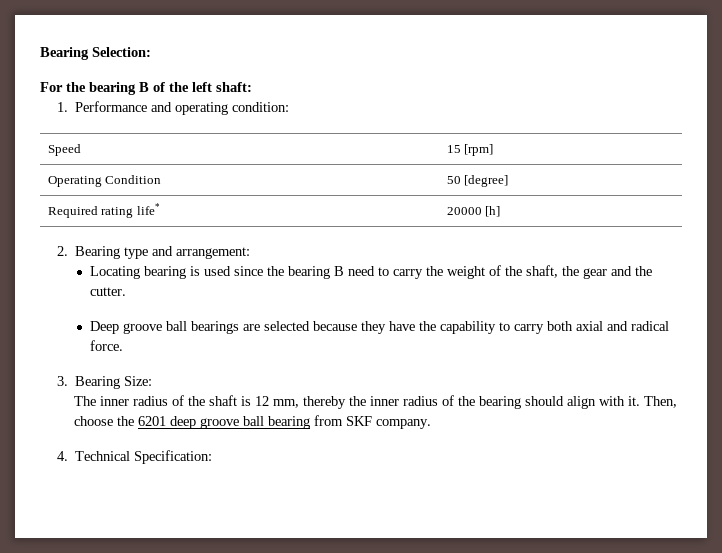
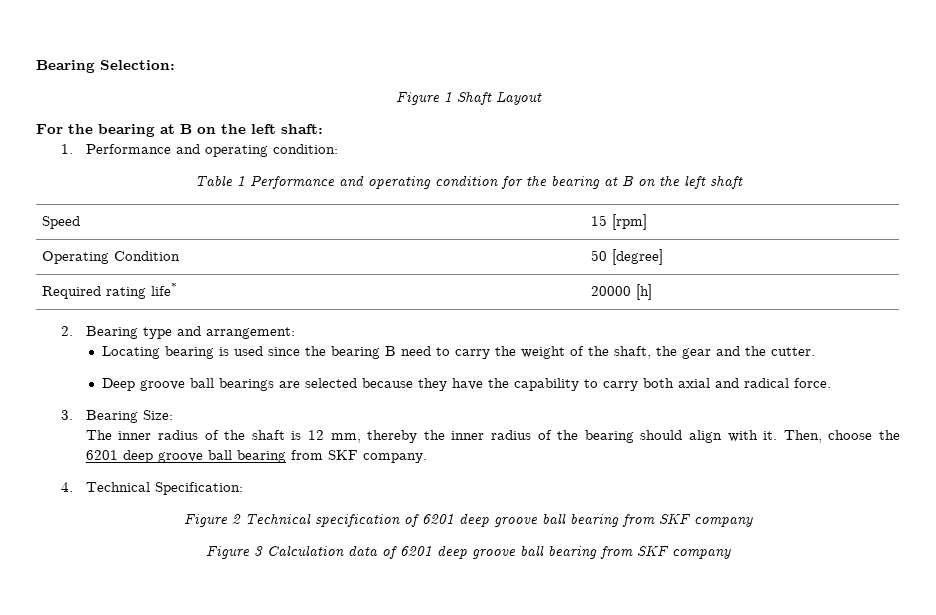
+ Figure 1 Shaft Layout
- For the bearing B of the left shaft:
+ For the bearing at B on the left shaft:
+ Table 1 Performance and operating condition for the bearing at B on the left shaft
+ Figure 2 Technical specification of 6201 deep groove ball bearing from SKF company
+ Figure 3 Calculation data of 6201 deep groove ball bearing from SKF company

